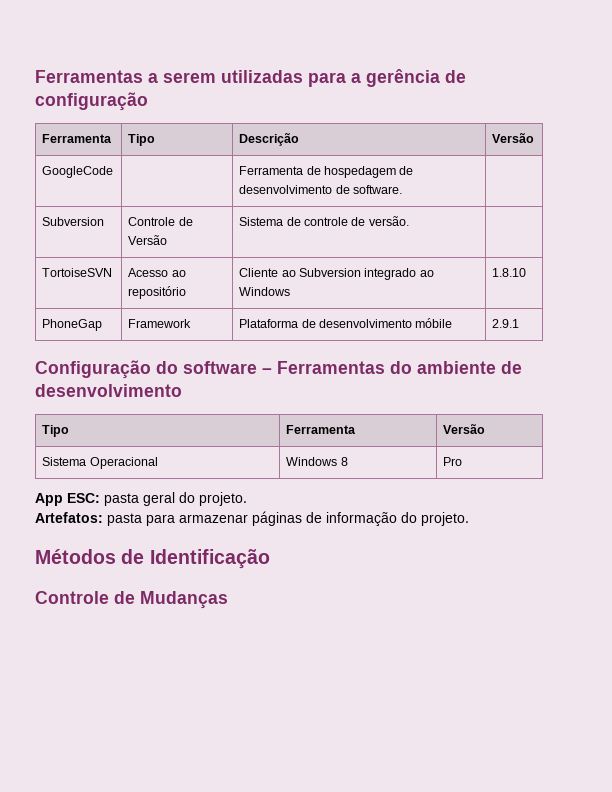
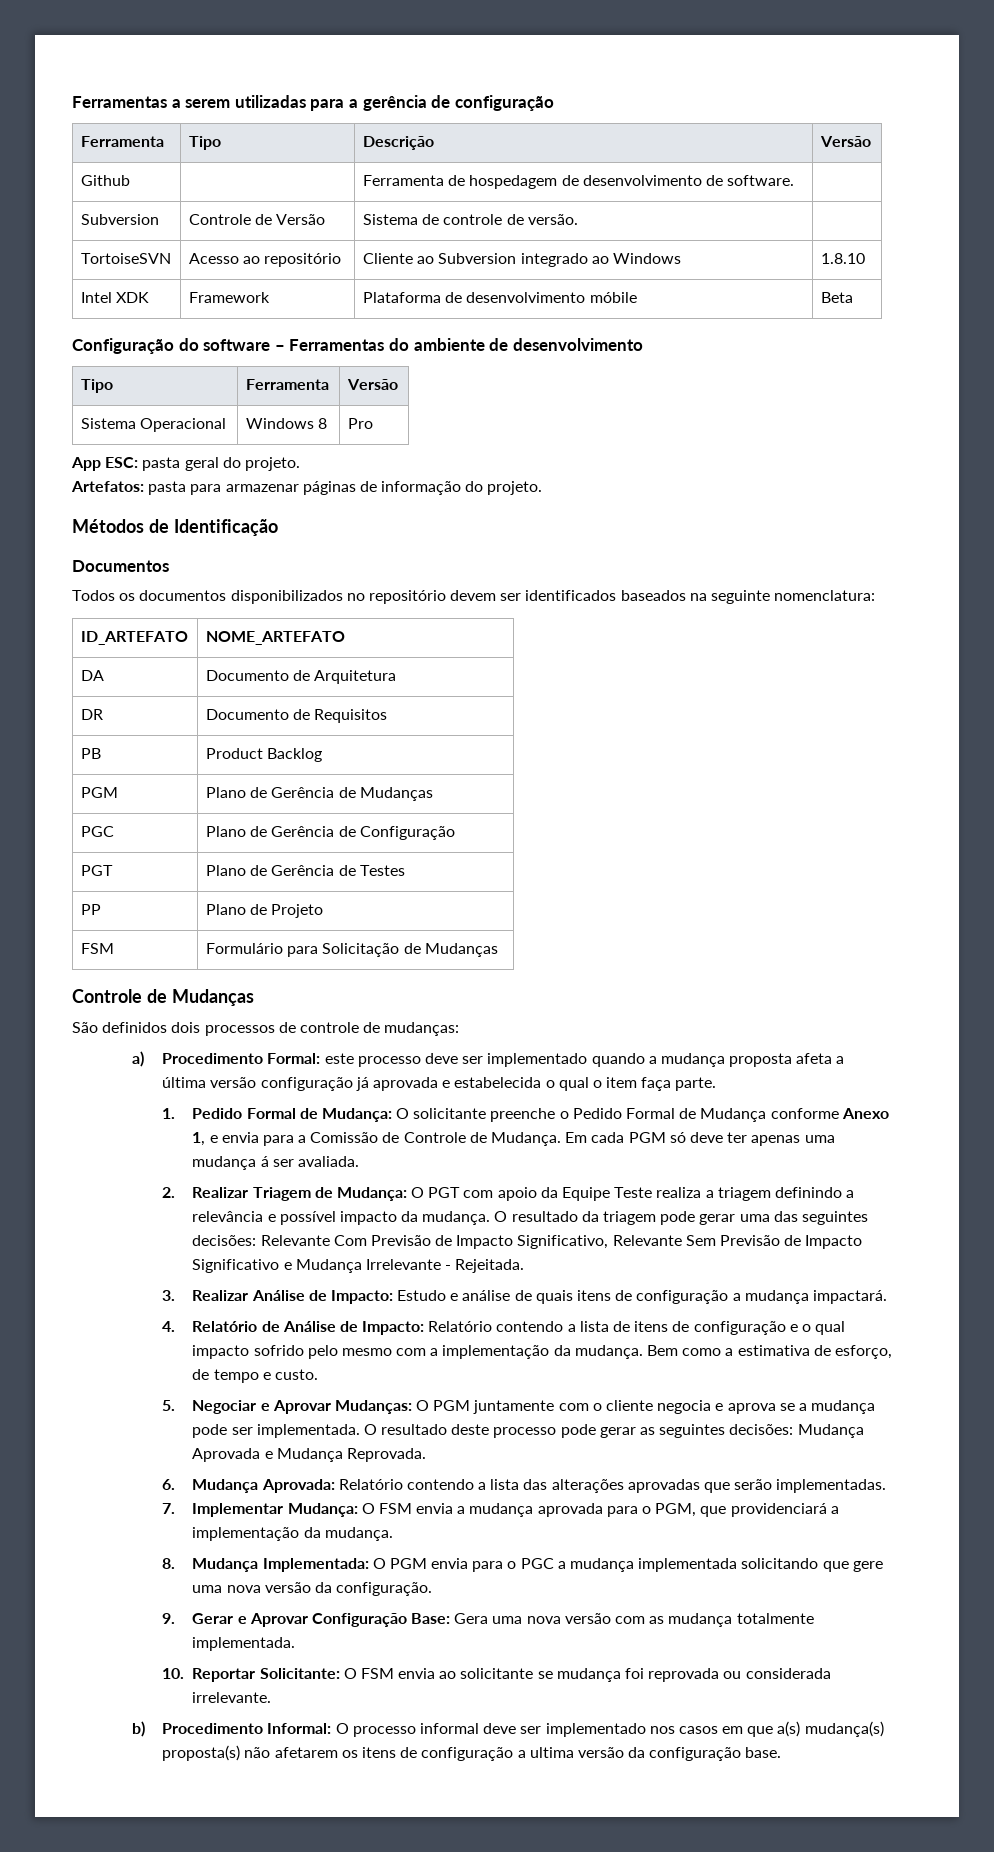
- GoogleCode | | Ferramenta de hospedagem de desenvolvimento de software. |
+ Github | | Ferramenta de hospedagem de desenvolvimento de software. |
- PhoneGap | Framework | Plataforma de desenvolvimento móbile | 2.9.1
+ Intel XDK | Framework | Plataforma de desenvolvimento móbile | Beta
+ Documentos
+ Todos os documentos disponibilizados no repositório devem ser identificados baseados na seguinte nomenclatura:
+ ID_ARTEFATO | NOME_ARTEFATO
+ DA | Documento de Arquitetura
+ DR | Documento de Requisitos
+ PB | Product Backlog
+ PGM | Plano de Gerência de Mudanças
+ PGC | Plano de Gerência de Configuração
+ PGT | Plano de Gerência de Testes
+ PP | Plano de Projeto
+ FSM | Formulário para Solicitação de Mudanças
  Controle de Mudanças
+ São definidos dois processos de controle de mudanças:
+ a) Procedimento Formal: este processo deve ser implementado quando a mudança proposta afeta a última versão configuração já aprovada e estabelecida o qual o item faça parte.
+ 1. Pedido Formal de Mudança: O solicitante preenche o Pedido Formal de Mudança conforme Anexo 1, e envia para a Comissão de Controle de Mudança. Em cada PGM só deve ter apenas uma mudança á ser avaliada.
+ 2. Realizar Triagem de Mudança: O PGT com apoio da Equipe Teste realiza a triagem definindo a relevância e possível impacto da mudança. O resultado da triagem pode gerar uma das seguintes decisões: Relevante Com Previsão de Impacto Significativo, Relevante Sem Previsão de Impacto Significativo e Mudança Irrelevante - Rejeitada.
+ 3. Realizar Análise de Impacto: Estudo e análise de quais itens de configuração a mudança impactará.
+ 4. Relatório de Análise de Impacto: Relatório contendo a lista de itens de configuração e o qual impacto sofrido pelo mesmo com a implementação da mudança. Bem como a estimativa de esforço, de tempo e custo.
+ 5. Negociar e Aprovar Mudanças: O PGM juntamente com o cliente negocia e aprova se a mudança pode ser implementada. O resultado deste processo pode gerar as seguintes decisões: Mudança Aprovada e Mudança Reprovada.
+ 6. Mudança Aprovada: Relatório contendo a lista das alterações aprovadas que serão implementadas.
+ 7. Implementar Mudança: O FSM envia a mudança aprovada para o PGM, que providenciará a implementação da mudança.
+ 8. Mudança Implementada: O PGM envia para o PGC a mudança implementada solicitando que gere uma nova versão da configuração.
+ 9. Gerar e Aprovar Configuração Base: Gera uma nova versão com as mudança totalmente implementada.
+ 10. Reportar Solicitante: O FSM envia ao solicitante se mudança foi reprovada ou considerada irrelevante.
+ b) Procedimento Informal: O processo informal deve ser implementado nos casos em que a(s) mudança(s) proposta(s) não afetarem os itens de configuração a ultima versão da configuração base.

